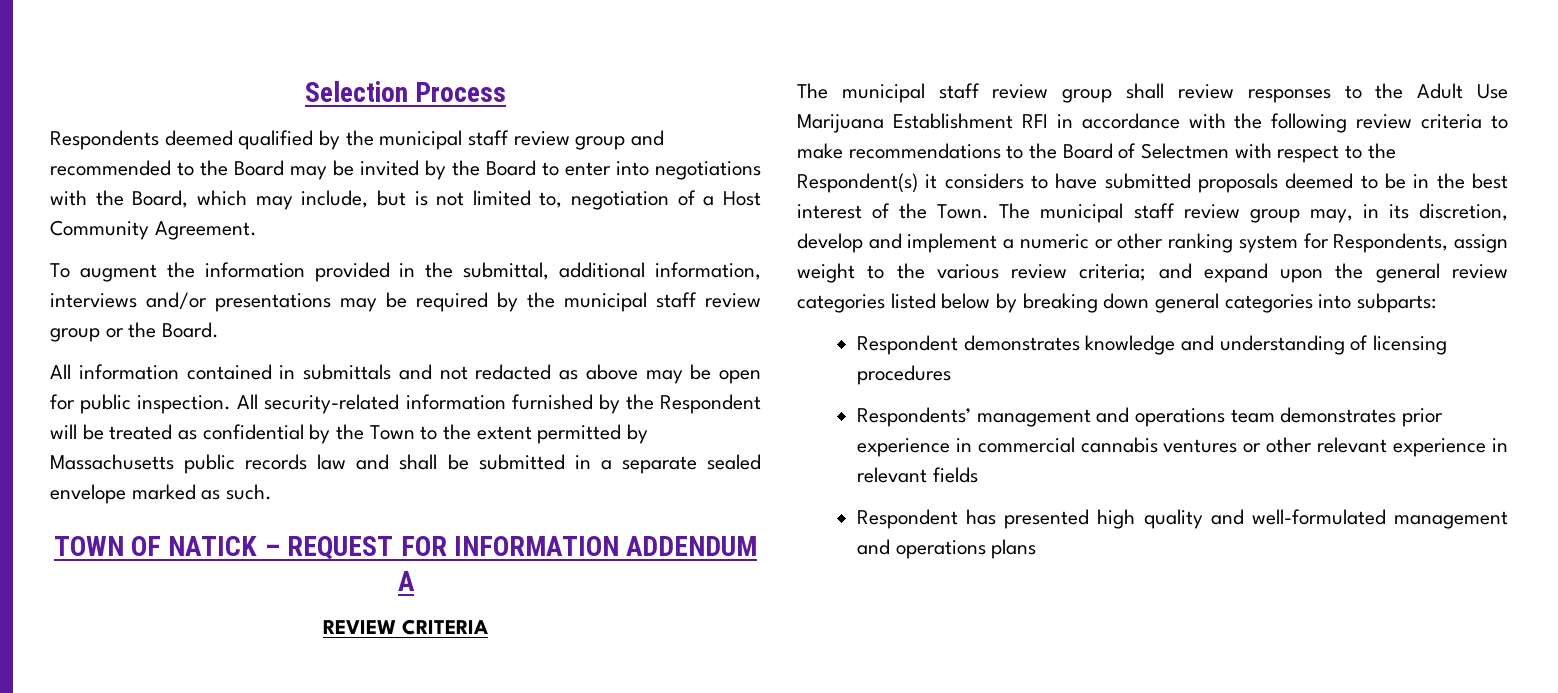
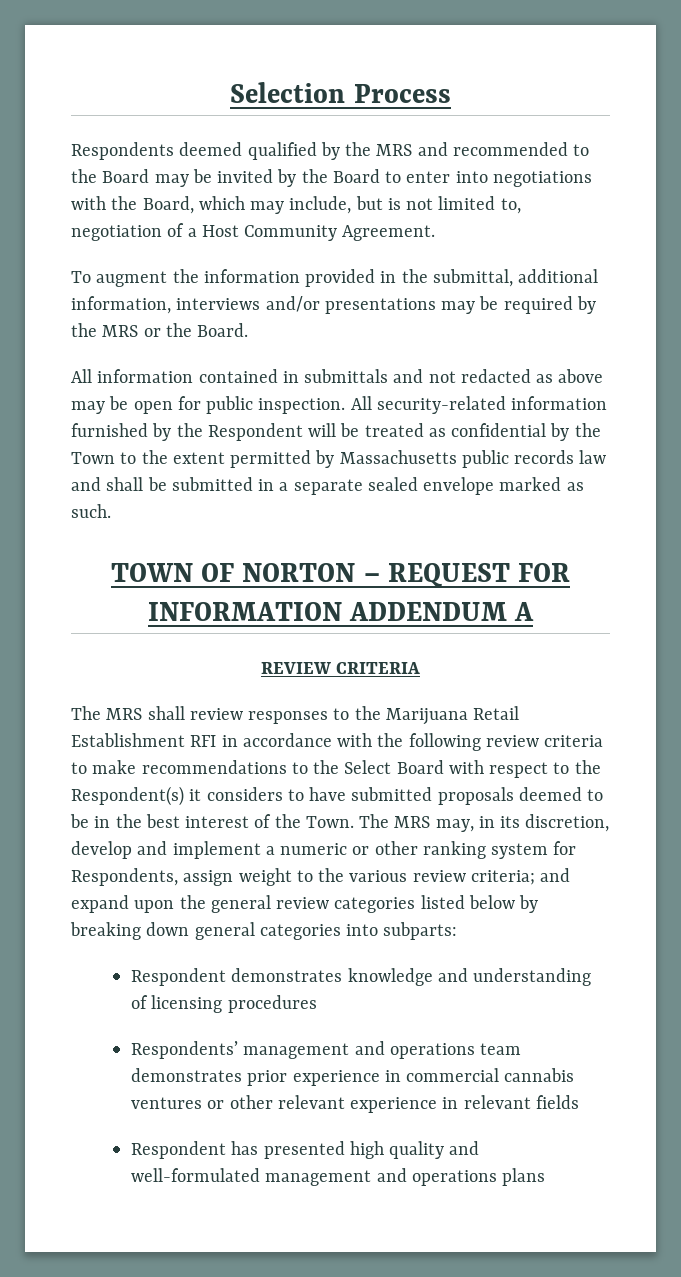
- Respondents deemed qualified by the municipal staff review group and recommended to the Board may be invited by the Board to enter into negotiations with the Board, which may include, but is not limited to, negotiation of a Host Community Agreement.
+ Respondents deemed qualified by the MRS and recommended to the Board may be invited by the Board to enter into negotiations with the Board, which may include, but is not limited to, negotiation of a Host Community Agreement.
- To augment the information provided in the submittal, additional information, interviews and/or presentations may be required by the municipal staff review group or the Board.
+ To augment the information provided in the submittal, additional information, interviews and/or presentations may be required by the MRS or the Board.
- TOWN OF NATICK – REQUEST FOR INFORMATION ADDENDUM A
+ TOWN OF NORTON – REQUEST FOR INFORMATION ADDENDUM A
- The municipal staff review group shall review responses to the Adult Use Marijuana Establishment RFI in accordance with the following review criteria to make recommendations to the Board of Selectmen with respect to the Respondent(s) it considers to have submitted proposals deemed to be in the best interest of the Town.
+ The MRS shall review responses to the Marijuana Retail Establishment RFI in accordance with the following review criteria to make recommendations to the Select Board with respect to the Respondent(s) it considers to have submitted proposals deemed to be in the best interest of the Town.
- The municipal staff review group may, in its discretion, develop and implement a numeric or other ranking system for Respondents, assign weight to the various review criteria; and expand upon the general review categories listed below by breaking down general categories into subparts:
+ The MRS may, in its discretion, develop and implement a numeric or other ranking system for Respondents, assign weight to the various review criteria; and expand upon the general review categories listed below by breaking down general categories into subparts:

